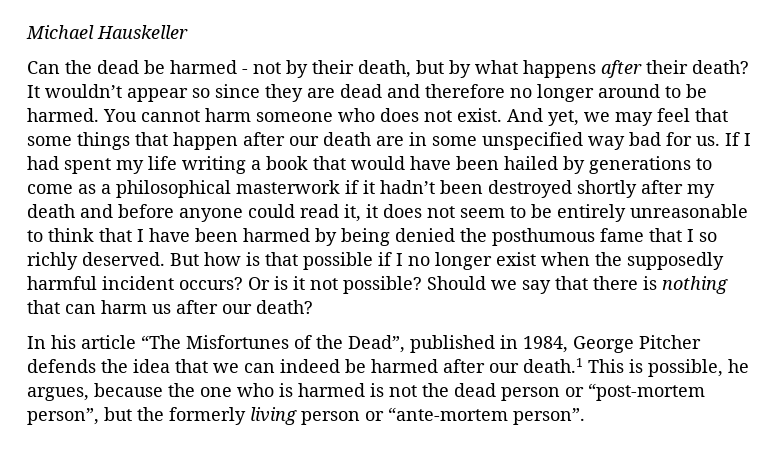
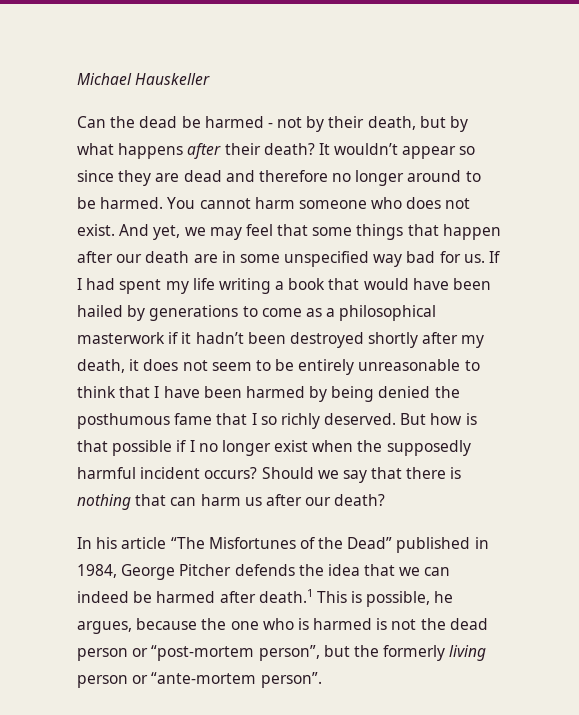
- If I had spent my life writing a book that would have been hailed by generations to come as a philosophical masterwork if it hadn’t been destroyed shortly after my death and before anyone could read it, it does not seem to be entirely unreasonable to think that I have been harmed by being denied the posthumous fame that I so richly deserved.
+ If I had spent my life writing a book that would have been hailed by generations to come as a philosophical masterwork if it hadn’t been destroyed shortly after my death, it does not seem to be entirely unreasonable to think that I have been harmed by being denied the posthumous fame that I so richly deserved.
- Or is it not possible?
- In his article “The Misfortunes of the Dead”, published in 1984, George Pitcher defends the idea that we can indeed be harmed after our death.1 This is possible, he argues, because the one who is harmed is not the dead person or “post-mortem person”, but the formerly living person or “ante-mortem person”.
+ In his article “The Misfortunes of the Dead” published in 1984, George Pitcher defends the idea that we can indeed be harmed after death.1 This is possible, he argues, because the one who is harmed is not the dead person or “post-mortem person”, but the formerly living person or “ante-mortem person”.

